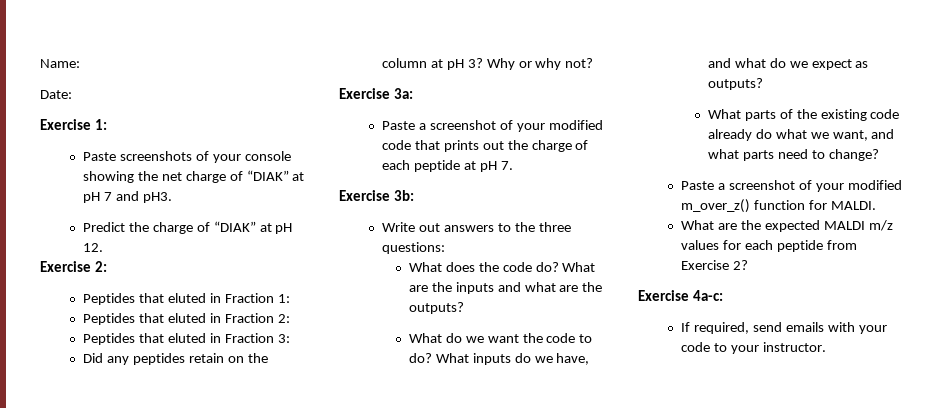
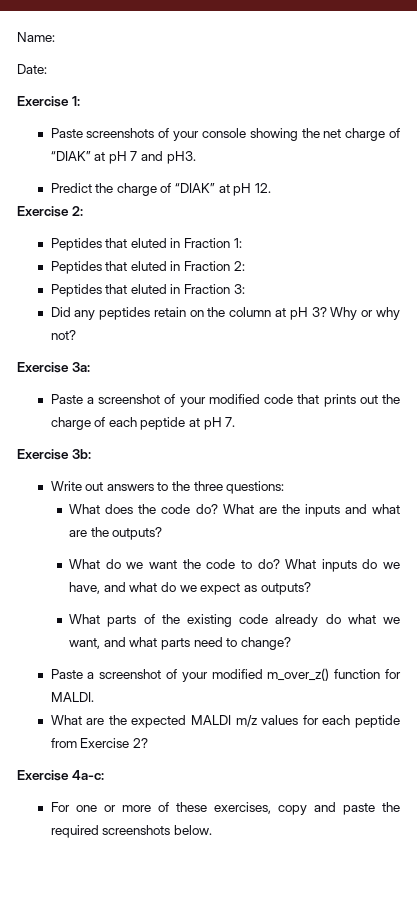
- If required, send emails with your code to your instructor.
+ For one or more of these exercises, copy and paste the required screenshots below.

